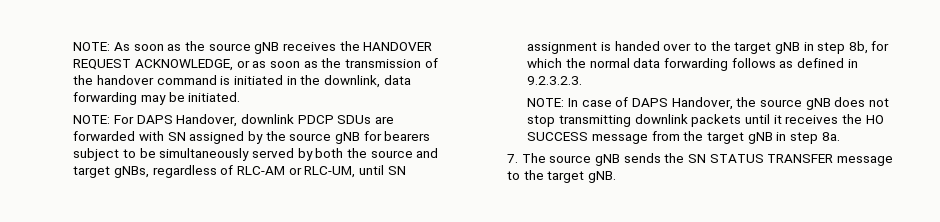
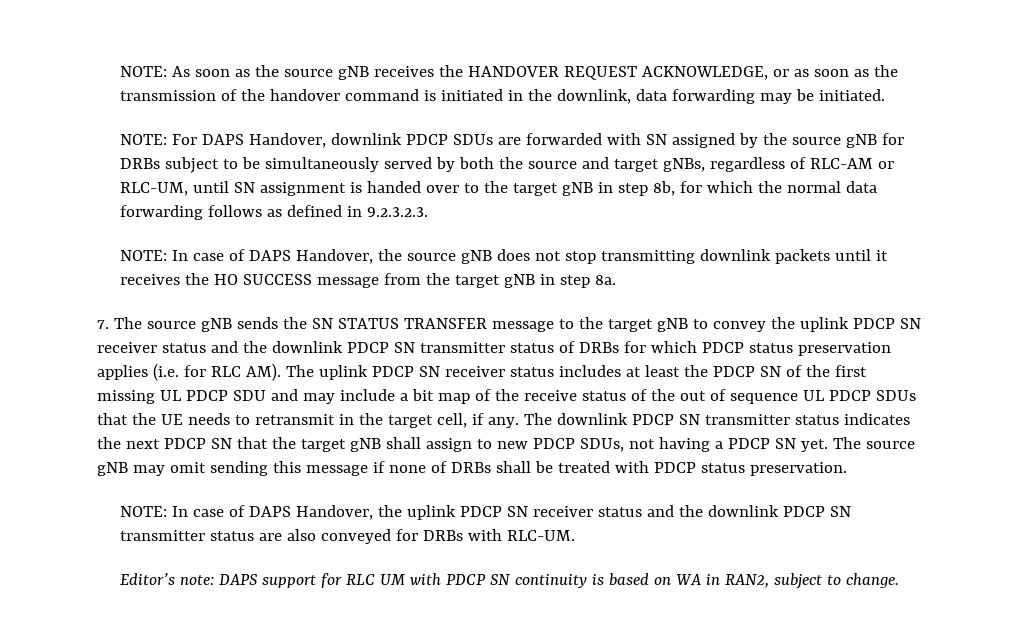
- NOTE: For DAPS Handover, downlink PDCP SDUs are forwarded with SN assigned by the source gNB for bearers subject to be simultaneously served by both the source and target gNBs, regardless of RLC-AM or RLC-UM, until SN assignment is handed over to the target gNB in step 8b, for which the normal data forwarding follows as defined in 9.2.3.2.3.
+ NOTE: For DAPS Handover, downlink PDCP SDUs are forwarded with SN assigned by the source gNB for DRBs subject to be simultaneously served by both the source and target gNBs, regardless of RLC-AM or RLC-UM, until SN assignment is handed over to the target gNB in step 8b, for which the normal data forwarding follows as defined in 9.2.3.2.3.
- 7. The source gNB sends the SN STATUS TRANSFER message to the target gNB.
+ 7. The source gNB sends the SN STATUS TRANSFER message to the target gNB to convey the uplink PDCP SN receiver status and the downlink PDCP SN transmitter status of DRBs for which PDCP status preservation applies (i.e. for RLC AM). The uplink PDCP SN receiver status includes at least the PDCP SN of the first missing UL PDCP SDU and may include a bit map of the receive status of the out of sequence UL PDCP SDUs that the UE needs to retransmit in the target cell, if any. The downlink PDCP SN transmitter status indicates the next PDCP SN that the target gNB shall assign to new PDCP SDUs, not having a PDCP SN yet. The source gNB may omit sending this message if none of DRBs shall be treated with PDCP status preservation.
+ NOTE: In case of DAPS Handover, the uplink PDCP SN receiver status and the downlink PDCP SN transmitter status are also conveyed for DRBs with RLC-UM.
+ Editor’s note: DAPS support for RLC UM with PDCP SN continuity is based on WA in RAN2, subject to change.

